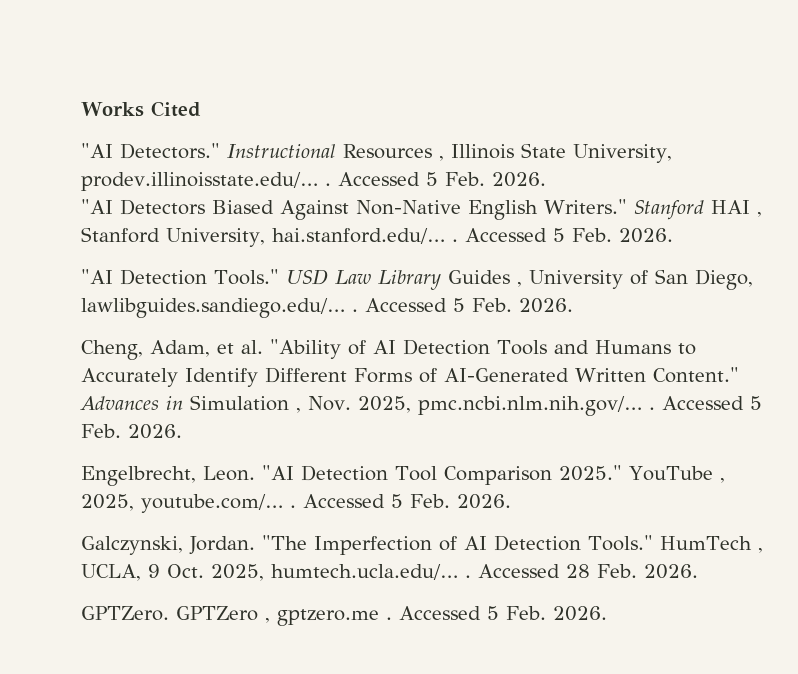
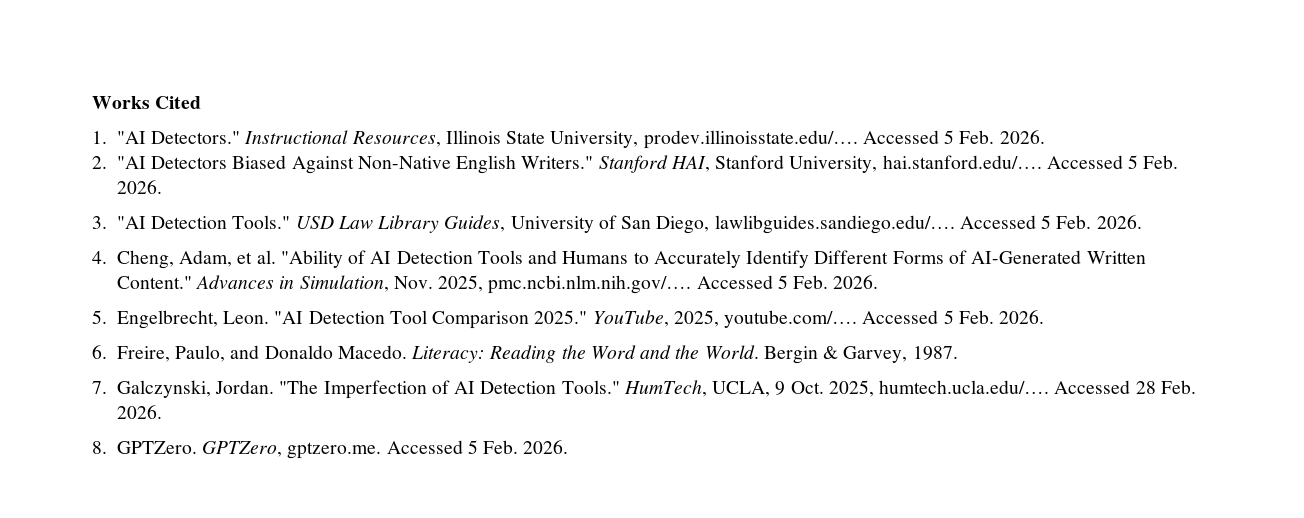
- "AI Detectors."
+ 1. "AI Detectors."
- Instructional Resources , Illinois State University, prodev.illinoisstate.edu/… . Accessed 5 Feb. 2026.
- "AI Detectors Biased Against Non-Native English Writers."
+ Instructional Resources, Illinois State University, prodev.illinoisstate.edu/…. Accessed 5 Feb. 2026.
+ 2. "AI Detectors Biased Against Non-Native English Writers."
- Stanford HAI , Stanford University, hai.stanford.edu/… . Accessed 5 Feb. 2026.
- "AI Detection Tools."
+ Stanford HAI, Stanford University, hai.stanford.edu/…. Accessed 5 Feb. 2026.
+ 3. "AI Detection Tools."
- USD Law Library Guides , University of San Diego, lawlibguides.sandiego.edu/… . Accessed 5 Feb. 2026.
- Cheng, Adam, et al. "Ability of AI Detection Tools and Humans to Accurately Identify Different Forms of AI-Generated Written Content."
+ USD Law Library Guides, University of San Diego, lawlibguides.sandiego.edu/…. Accessed 5 Feb. 2026.
+ 4. Cheng, Adam, et al. "Ability of AI Detection Tools and Humans to Accurately Identify Different Forms of AI-Generated Written Content."
- Advances in Simulation , Nov. 2025, pmc.ncbi.nlm.nih.gov/… . Accessed 5 Feb. 2026.
- Engelbrecht, Leon.
+ Advances in Simulation, Nov. 2025, pmc.ncbi.nlm.nih.gov/…. Accessed 5 Feb. 2026.
+ 5. Engelbrecht, Leon.
- YouTube , 2025, youtube.com/… . Accessed 5 Feb. 2026.
- Galczynski, Jordan.
+ YouTube, 2025, youtube.com/…. Accessed 5 Feb. 2026.
+ 6. Freire, Paulo, and Donaldo Macedo. Literacy: Reading the Word and the World. Bergin & Garvey, 1987.
+ 7. Galczynski, Jordan.
- HumTech , UCLA, 9 Oct. 2025, humtech.ucla.edu/… .
+ HumTech, UCLA, 9 Oct. 2025, humtech.ucla.edu/….
- GPTZero. GPTZero , gptzero.me . Accessed 5 Feb. 2026.
+ 8. GPTZero. GPTZero, gptzero.me. Accessed 5 Feb. 2026.

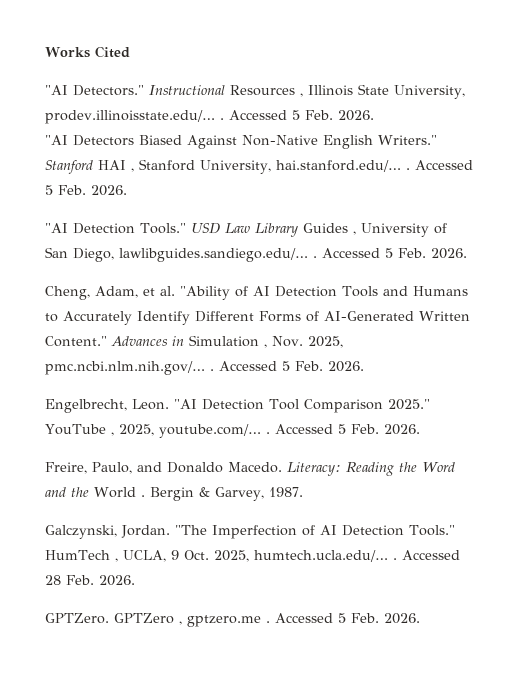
- 1. "AI Detectors."
+ "AI Detectors."
- Instructional Resources, Illinois State University, prodev.illinoisstate.edu/…. Accessed 5 Feb. 2026.
- 2. "AI Detectors Biased Against Non-Native English Writers."
+ Instructional Resources , Illinois State University, prodev.illinoisstate.edu/… . Accessed 5 Feb. 2026.
+ "AI Detectors Biased Against Non-Native English Writers."
- Stanford HAI, Stanford University, hai.stanford.edu/…. Accessed 5 Feb. 2026.
- 3. "AI Detection Tools."
+ Stanford HAI , Stanford University, hai.stanford.edu/… . Accessed 5 Feb. 2026.
+ "AI Detection Tools."
- USD Law Library Guides, University of San Diego, lawlibguides.sandiego.edu/…. Accessed 5 Feb. 2026.
- 4. Cheng, Adam, et al. "Ability of AI Detection Tools and Humans to Accurately Identify Different Forms of AI-Generated Written Content."
+ USD Law Library Guides , University of San Diego, lawlibguides.sandiego.edu/… . Accessed 5 Feb. 2026.
+ Cheng, Adam, et al. "Ability of AI Detection Tools and Humans to Accurately Identify Different Forms of AI-Generated Written Content."
- Advances in Simulation, Nov. 2025, pmc.ncbi.nlm.nih.gov/…. Accessed 5 Feb. 2026.
- 5. Engelbrecht, Leon.
+ Advances in Simulation , Nov. 2025, pmc.ncbi.nlm.nih.gov/… . Accessed 5 Feb. 2026.
+ Engelbrecht, Leon.
- YouTube, 2025, youtube.com/…. Accessed 5 Feb. 2026.
- 6. Freire, Paulo, and Donaldo Macedo.
+ YouTube , 2025, youtube.com/… . Accessed 5 Feb. 2026.
+ Freire, Paulo, and Donaldo Macedo.
- Literacy: Reading the Word and the World.
+ Literacy: Reading the Word and the World .
- 7. Galczynski, Jordan.
+ Galczynski, Jordan.
- HumTech, UCLA, 9 Oct. 2025, humtech.ucla.edu/….
+ HumTech , UCLA, 9 Oct. 2025, humtech.ucla.edu/… .
- 8. GPTZero. GPTZero, gptzero.me. Accessed 5 Feb. 2026.
+ GPTZero. GPTZero , gptzero.me . Accessed 5 Feb. 2026.

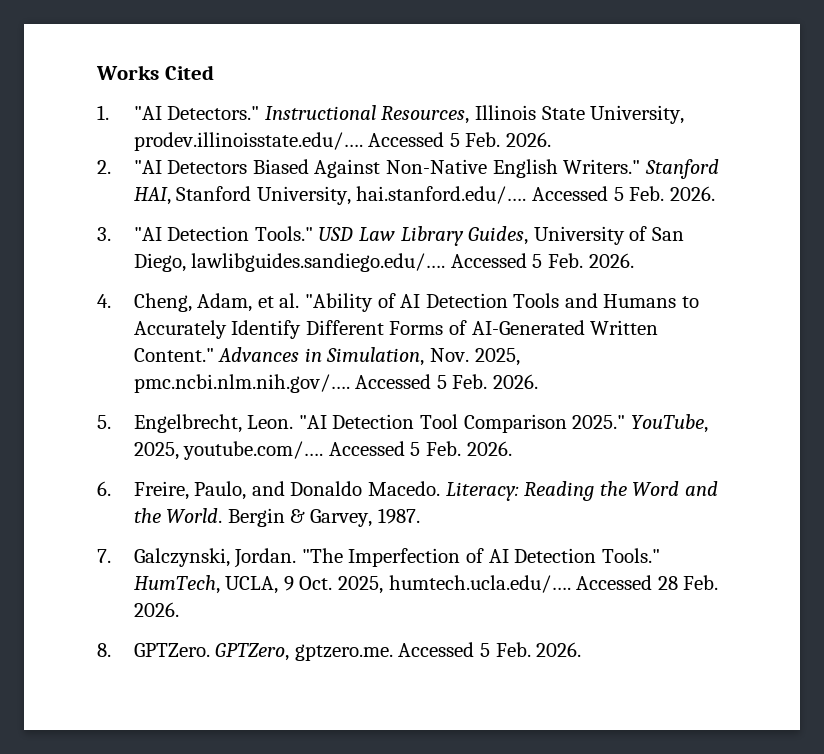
- "AI Detectors."
+ 1. "AI Detectors."
- Instructional Resources , Illinois State University, prodev.illinoisstate.edu/… . Accessed 5 Feb. 2026.
- "AI Detectors Biased Against Non-Native English Writers."
+ Instructional Resources, Illinois State University, prodev.illinoisstate.edu/…. Accessed 5 Feb. 2026.
+ 2. "AI Detectors Biased Against Non-Native English Writers."
- Stanford HAI , Stanford University, hai.stanford.edu/… . Accessed 5 Feb. 2026.
- "AI Detection Tools."
+ Stanford HAI, Stanford University, hai.stanford.edu/…. Accessed 5 Feb. 2026.
+ 3. "AI Detection Tools."
- USD Law Library Guides , University of San Diego, lawlibguides.sandiego.edu/… . Accessed 5 Feb. 2026.
- Cheng, Adam, et al. "Ability of AI Detection Tools and Humans to Accurately Identify Different Forms of AI-Generated Written Content."
+ USD Law Library Guides, University of San Diego, lawlibguides.sandiego.edu/…. Accessed 5 Feb. 2026.
+ 4. Cheng, Adam, et al. "Ability of AI Detection Tools and Humans to Accurately Identify Different Forms of AI-Generated Written Content."
- Advances in Simulation , Nov. 2025, pmc.ncbi.nlm.nih.gov/… . Accessed 5 Feb. 2026.
- Engelbrecht, Leon.
+ Advances in Simulation, Nov. 2025, pmc.ncbi.nlm.nih.gov/…. Accessed 5 Feb. 2026.
+ 5. Engelbrecht, Leon.
- YouTube , 2025, youtube.com/… . Accessed 5 Feb. 2026.
- Freire, Paulo, and Donaldo Macedo.
+ YouTube, 2025, youtube.com/…. Accessed 5 Feb. 2026.
+ 6. Freire, Paulo, and Donaldo Macedo.
- Literacy: Reading the Word and the World .
+ Literacy: Reading the Word and the World.
- Galczynski, Jordan.
+ 7. Galczynski, Jordan.
- HumTech , UCLA, 9 Oct. 2025, humtech.ucla.edu/… .
+ HumTech, UCLA, 9 Oct. 2025, humtech.ucla.edu/….
- GPTZero. GPTZero , gptzero.me . Accessed 5 Feb. 2026.
+ 8. GPTZero. GPTZero, gptzero.me. Accessed 5 Feb. 2026.

